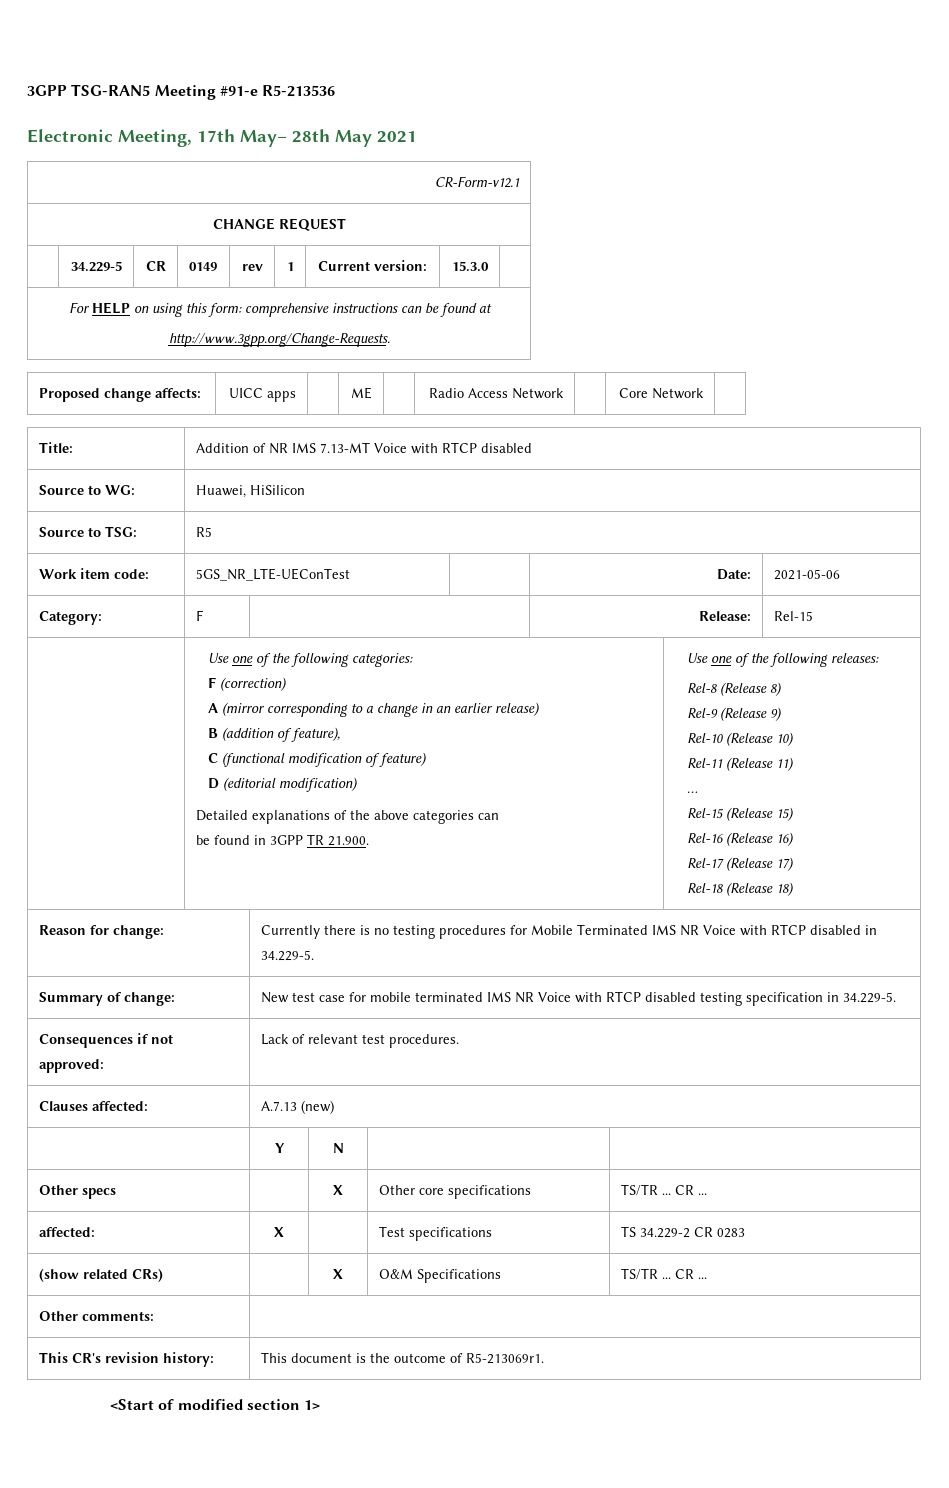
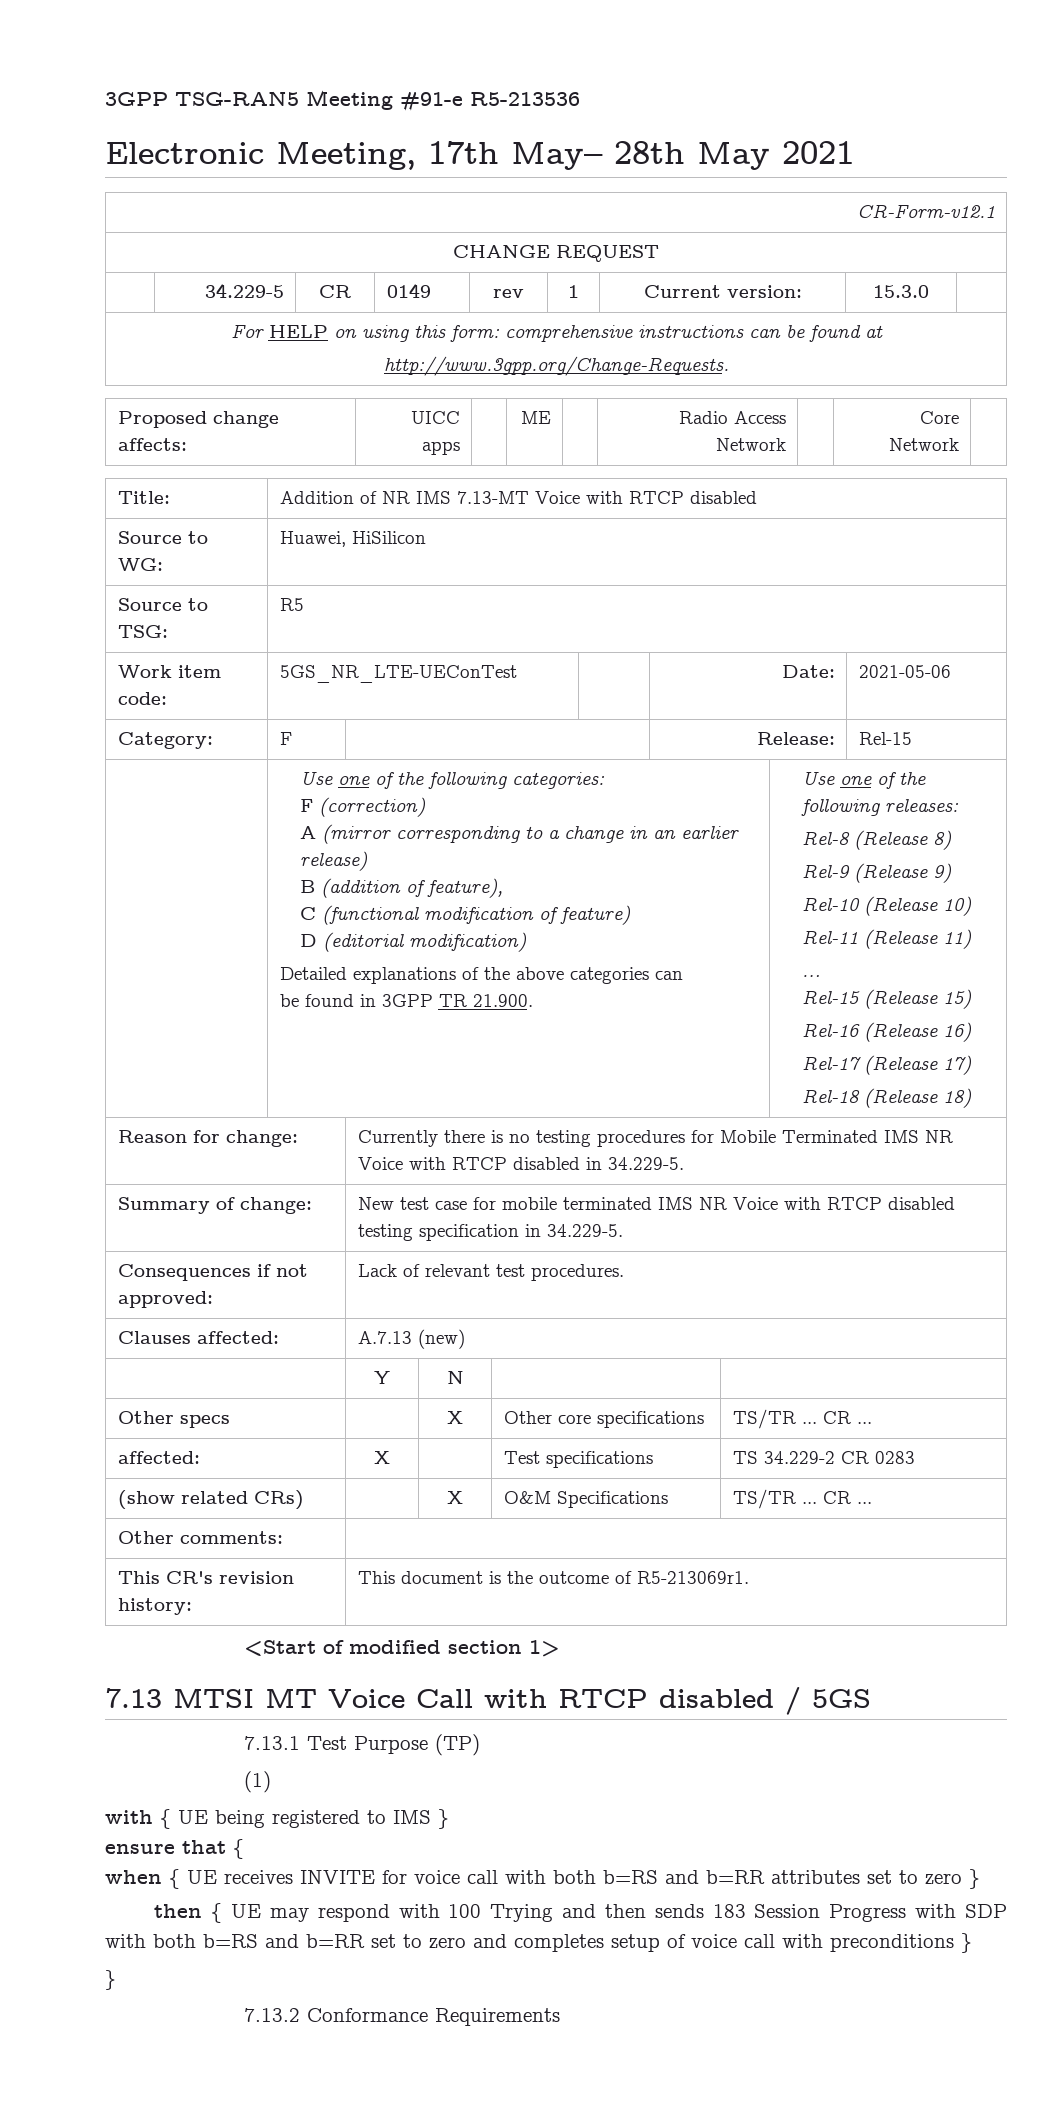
+ 7.13 MTSI MT Voice Call with RTCP disabled / 5GS
+ 7.13.1 Test Purpose (TP)
+ (1)
+ with { UE being registered to IMS }
+ ensure that {
+ when { UE receives INVITE for voice call with both b=RS and b=RR attributes set to zero }
+ then { UE may respond with 100 Trying and then sends 183 Session Progress with SDP with both b=RS and b=RR set to zero and completes setup of voice call with preconditions }
+ }
+ 7.13.2 Conformance Requirements

